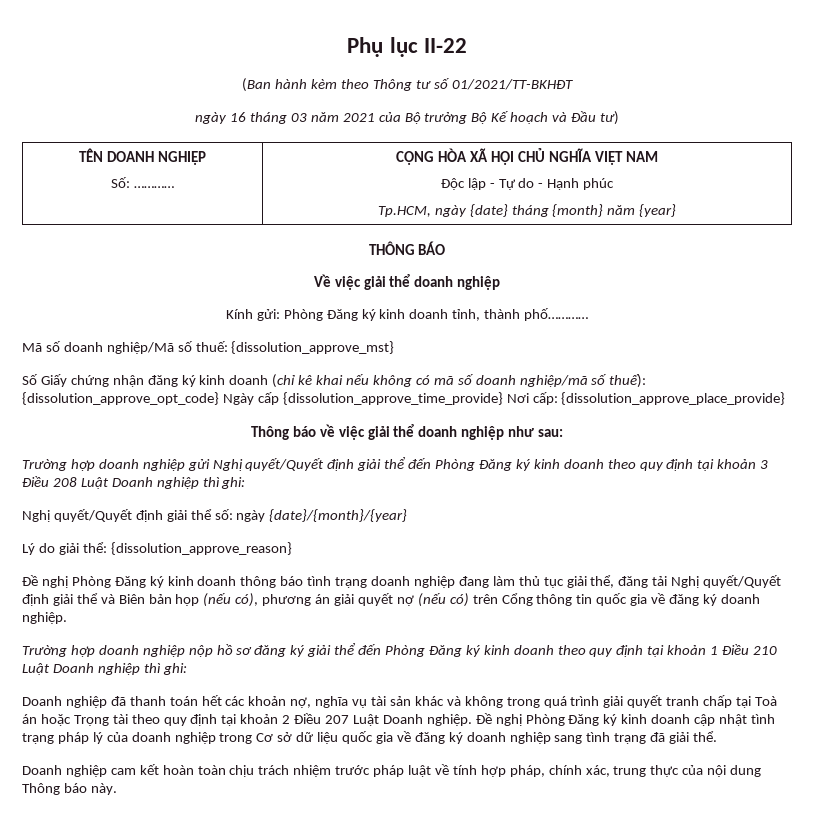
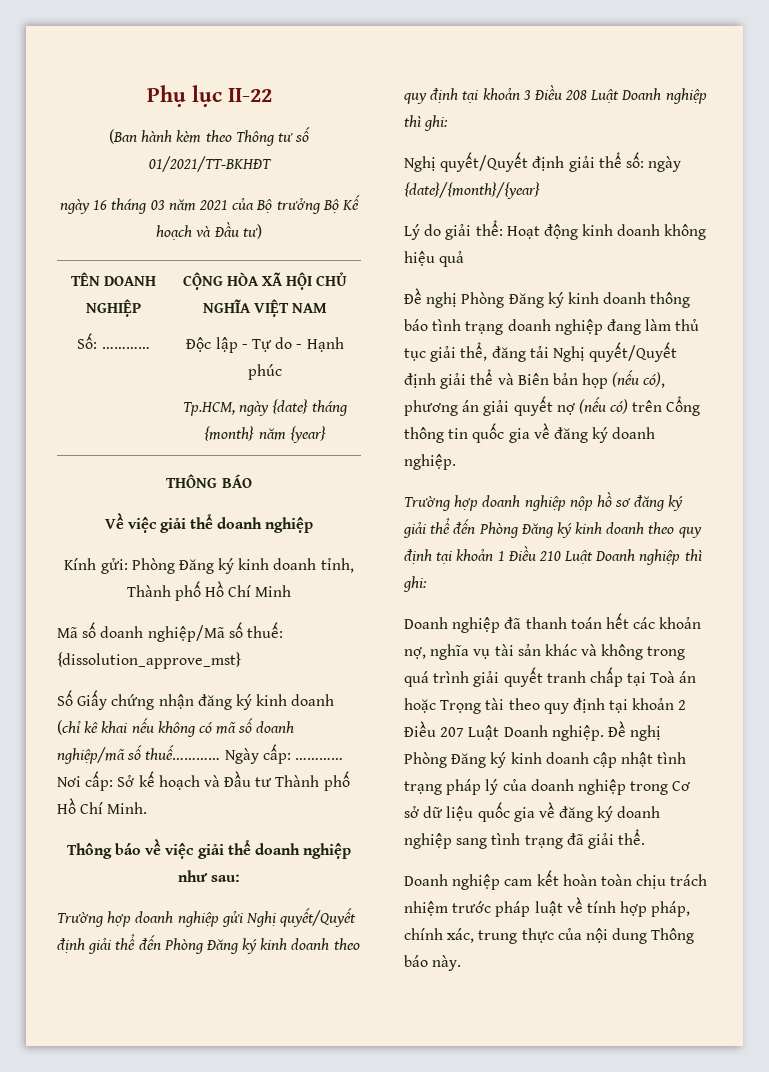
- Kính gửi: Phòng Đăng ký kinh doanh tỉnh, thành phố…………
+ Kính gửi: Phòng Đăng ký kinh doanh tỉnh, Thành phố Hồ Chí Minh
- Số Giấy chứng nhận đăng ký kinh doanh (chỉ kê khai nếu không có mã số doanh nghiệp/mã số thuế): {dissolution_approve_opt_code} Ngày cấp {dissolution_approve_time_provide} Nơi cấp: {dissolution_approve_place_provide}
+ Số Giấy chứng nhận đăng ký kinh doanh (chỉ kê khai nếu không có mã số doanh nghiệp/mã số thuế………… Ngày cấp: ………… Nơi cấp: Sở kế hoạch và Đầu tư Thành phố Hồ Chí Minh.
- Lý do giải thể: {dissolution_approve_reason}
+ Lý do giải thể: Hoạt động kinh doanh không hiệu quả

